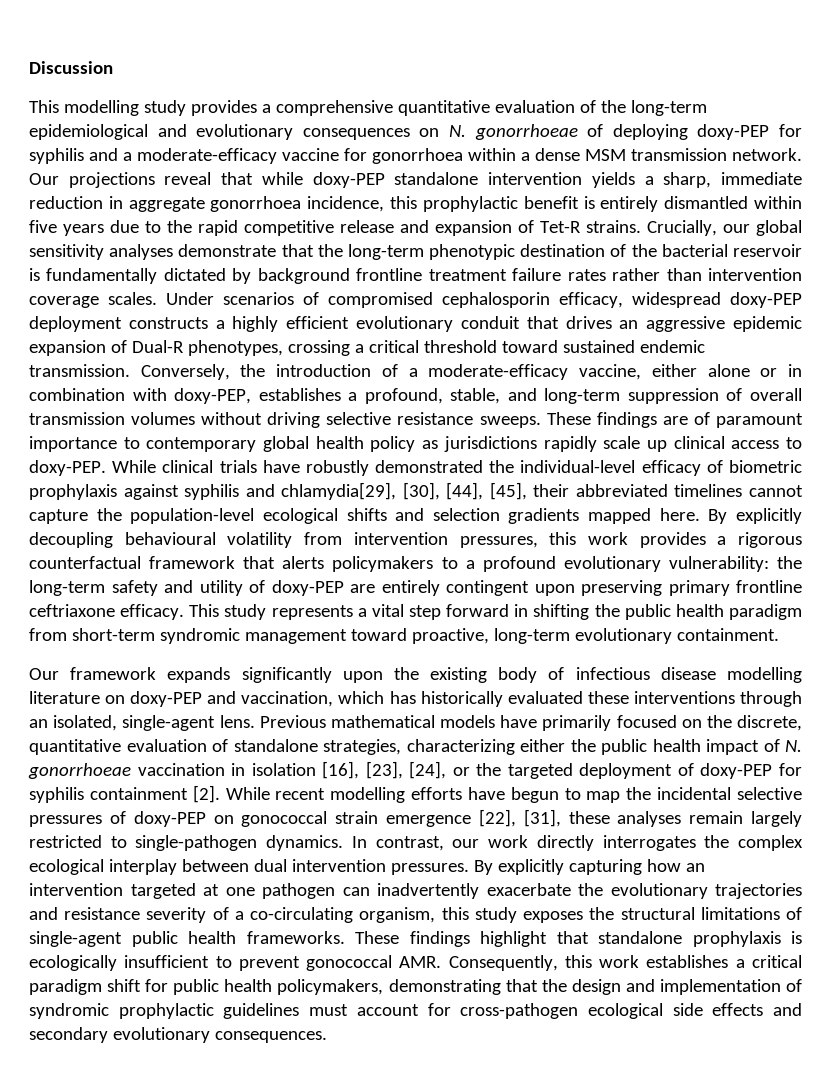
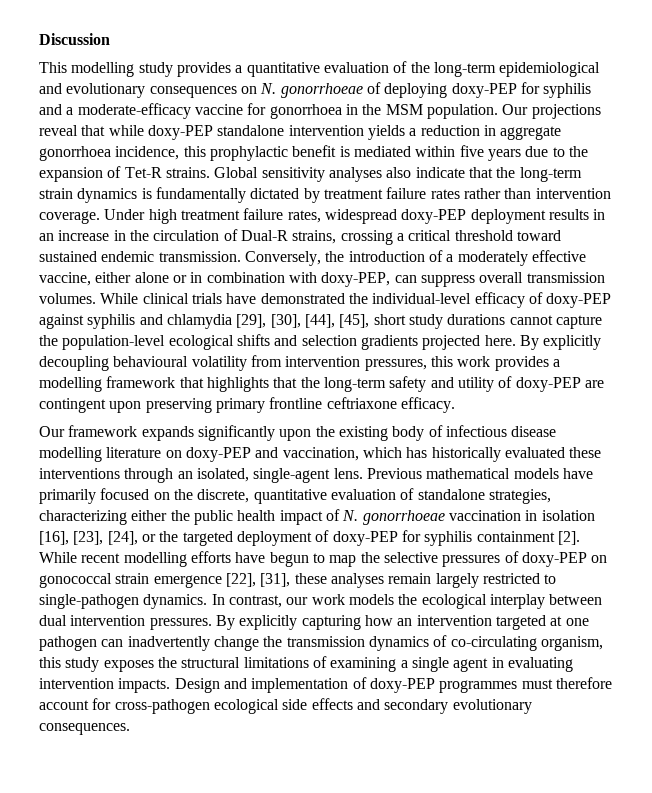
- This modelling study provides a comprehensive quantitative evaluation of the long-term epidemiological and evolutionary consequences on N. gonorrhoeae of deploying doxy-PEP for syphilis and a moderate-efficacy vaccine for gonorrhoea within a dense MSM transmission network.
+ This modelling study provides a quantitative evaluation of the long-term epidemiological and evolutionary consequences on N. gonorrhoeae of deploying doxy-PEP for syphilis and a moderate-efficacy vaccine for gonorrhoea in the MSM population.
- Our projections reveal that while doxy-PEP standalone intervention yields a sharp, immediate reduction in aggregate gonorrhoea incidence, this prophylactic benefit is entirely dismantled within five years due to the rapid competitive release and expansion of Tet-R strains. Crucially, our global sensitivity analyses demonstrate that the long-term phenotypic destination of the bacterial reservoir is fundamentally dictated by background frontline treatment failure rates rather than intervention coverage scales. Under scenarios of compromised cephalosporin efficacy, widespread doxy-PEP deployment constructs a highly efficient evolutionary conduit that drives an aggressive epidemic expansion of Dual-R phenotypes, crossing a critical threshold toward sustained endemic transmission.
+ Our projections reveal that while doxy-PEP standalone intervention yields a reduction in aggregate gonorrhoea incidence, this prophylactic benefit is mediated within five years due to the expansion of Tet-R strains. Global sensitivity analyses also indicate that the long-term strain dynamics is fundamentally dictated by treatment failure rates rather than intervention coverage. Under high treatment failure rates, widespread doxy-PEP deployment results in an increase in the circulation of Dual-R strains, crossing a critical threshold toward sustained endemic transmission.
- Conversely, the introduction of a moderate-efficacy vaccine, either alone or in combination with doxy-PEP, establishes a profound, stable, and long-term suppression of overall transmission volumes without driving selective resistance sweeps. These findings are of paramount importance to contemporary global health policy as jurisdictions rapidly scale up clinical access to doxy-PEP.
+ Conversely, the introduction of a moderately effective vaccine, either alone or in combination with doxy-PEP, can suppress overall transmission volumes.
- While clinical trials have robustly demonstrated the individual-level efficacy of biometric prophylaxis against syphilis and chlamydia[29], [30], [44], [45], their abbreviated timelines cannot capture the population-level ecological shifts and selection gradients mapped here.
+ While clinical trials have demonstrated the individual-level efficacy of doxy-PEP against syphilis and chlamydia [29], [30], [44], [45], short study durations cannot capture the population-level ecological shifts and selection gradients projected here.
- By explicitly decoupling behavioural volatility from intervention pressures, this work provides a rigorous counterfactual framework that alerts policymakers to a profound evolutionary vulnerability: the long-term safety and utility of doxy-PEP are entirely contingent upon preserving primary frontline ceftriaxone efficacy. This study represents a vital step forward in shifting the public health paradigm from short-term syndromic management toward proactive, long-term evolutionary containment.
+ By explicitly decoupling behavioural volatility from intervention pressures, this work provides a modelling framework that highlights that the long-term safety and utility of doxy-PEP are contingent upon preserving primary frontline ceftriaxone efficacy.
- While recent modelling efforts have begun to map the incidental selective pressures of doxy-PEP on gonococcal strain emergence [22], [31], these analyses remain largely restricted to single-pathogen dynamics.
+ While recent modelling efforts have begun to map the selective pressures of doxy-PEP on gonococcal strain emergence [22], [31], these analyses remain largely restricted to single-pathogen dynamics.
- In contrast, our work directly interrogates the complex ecological interplay between dual intervention pressures.
+ In contrast, our work models the ecological interplay between dual intervention pressures.
- By explicitly capturing how an intervention targeted at one pathogen can inadvertently exacerbate the evolutionary trajectories and resistance severity of a co-circulating organism, this study exposes the structural limitations of single-agent public health frameworks. These findings highlight that standalone prophylaxis is ecologically insufficient to prevent gonococcal AMR. Consequently, this work establishes a critical paradigm shift for public health policymakers, demonstrating that the design and implementation of syndromic prophylactic guidelines must account for cross-pathogen ecological side effects and secondary evolutionary consequences.
+ By explicitly capturing how an intervention targeted at one pathogen can inadvertently change the transmission dynamics of co-circulating organism, this study exposes the structural limitations of examining a single agent in evaluating intervention impacts. Design and implementation of doxy-PEP programmes must therefore account for cross-pathogen ecological side effects and secondary evolutionary consequences.

